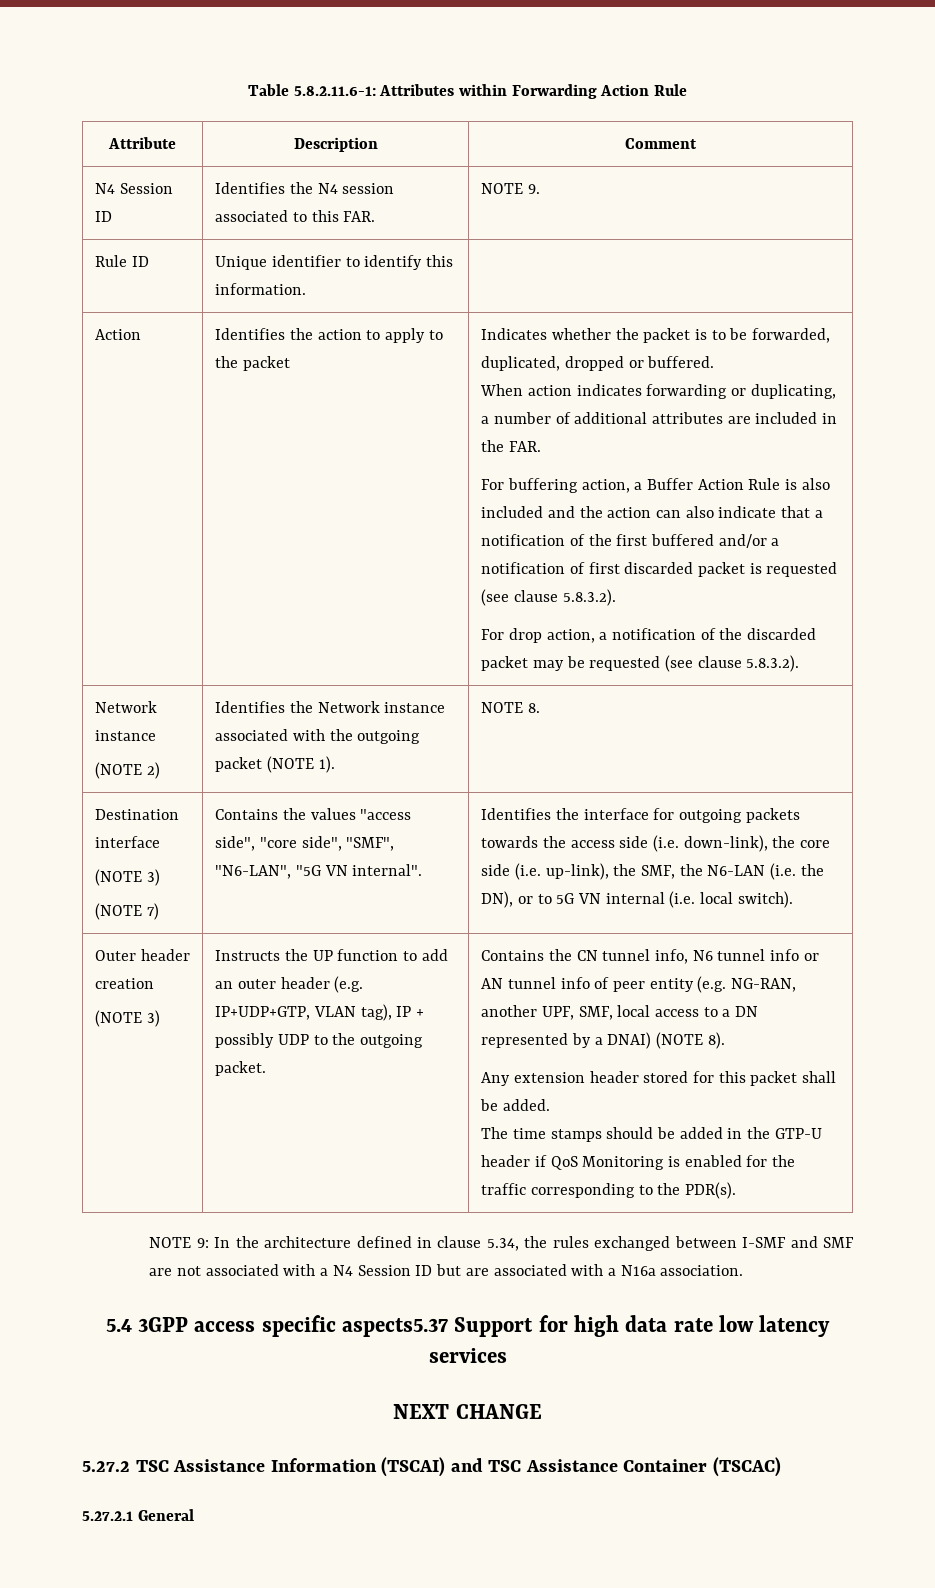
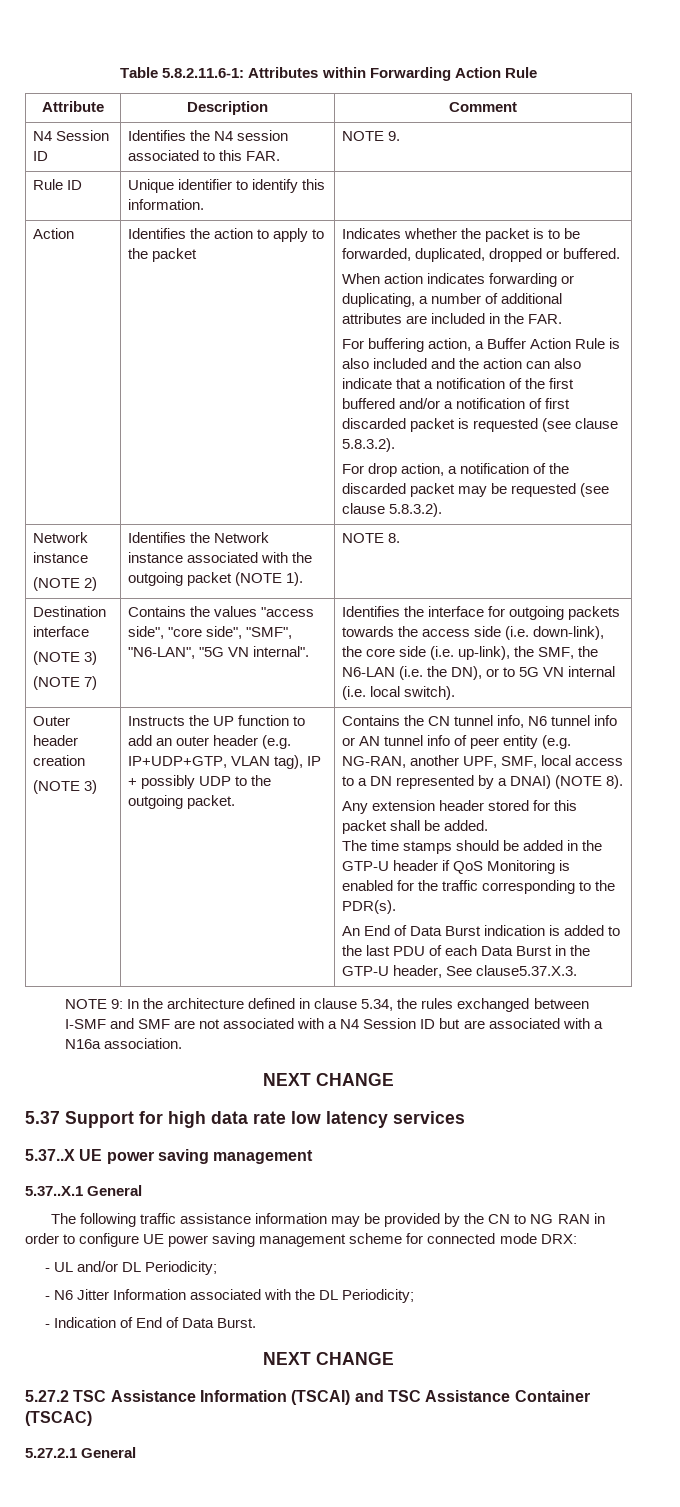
+ An End of Data Burst indication is added to the last PDU of each Data Burst in the GTP-U header, See clause5.37.X.3.
  NOTE 9: In the architecture defined in clause 5.34, the rules exchanged between I-SMF and SMF are not associated with a N4 Session ID but are associated with a N16a association.
- 5.4 3GPP access specific aspects5.37 Support for high data rate low latency services
+ NEXT CHANGE
+ 5.37 Support for high data rate low latency services
+ 5.37..X UE power saving management
+ 5.37..X.1 General
+ The following traffic assistance information may be provided by the CN to NG RAN in order to configure UE power saving management scheme for connected mode DRX:
+ - UL and/or DL Periodicity;
+ - N6 Jitter Information associated with the DL Periodicity;
+ - Indication of End of Data Burst.

